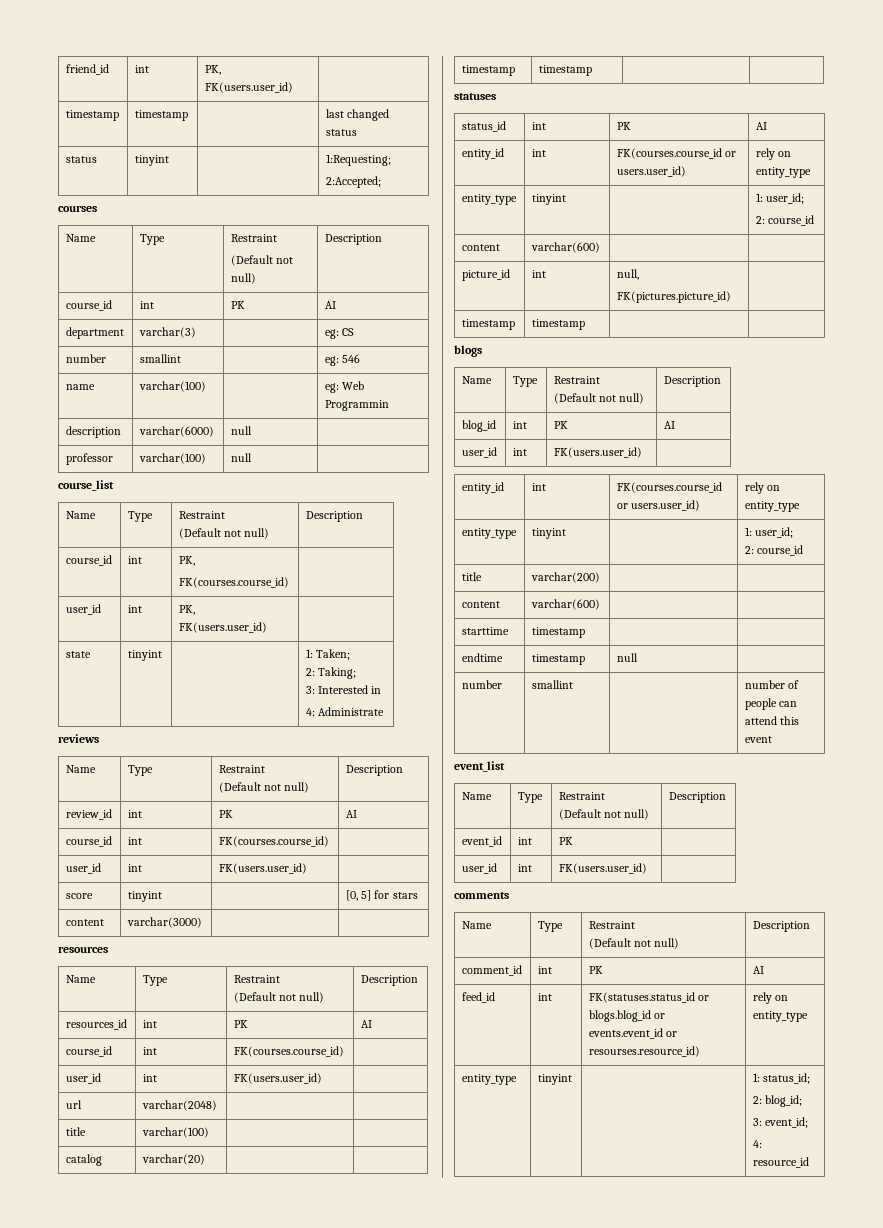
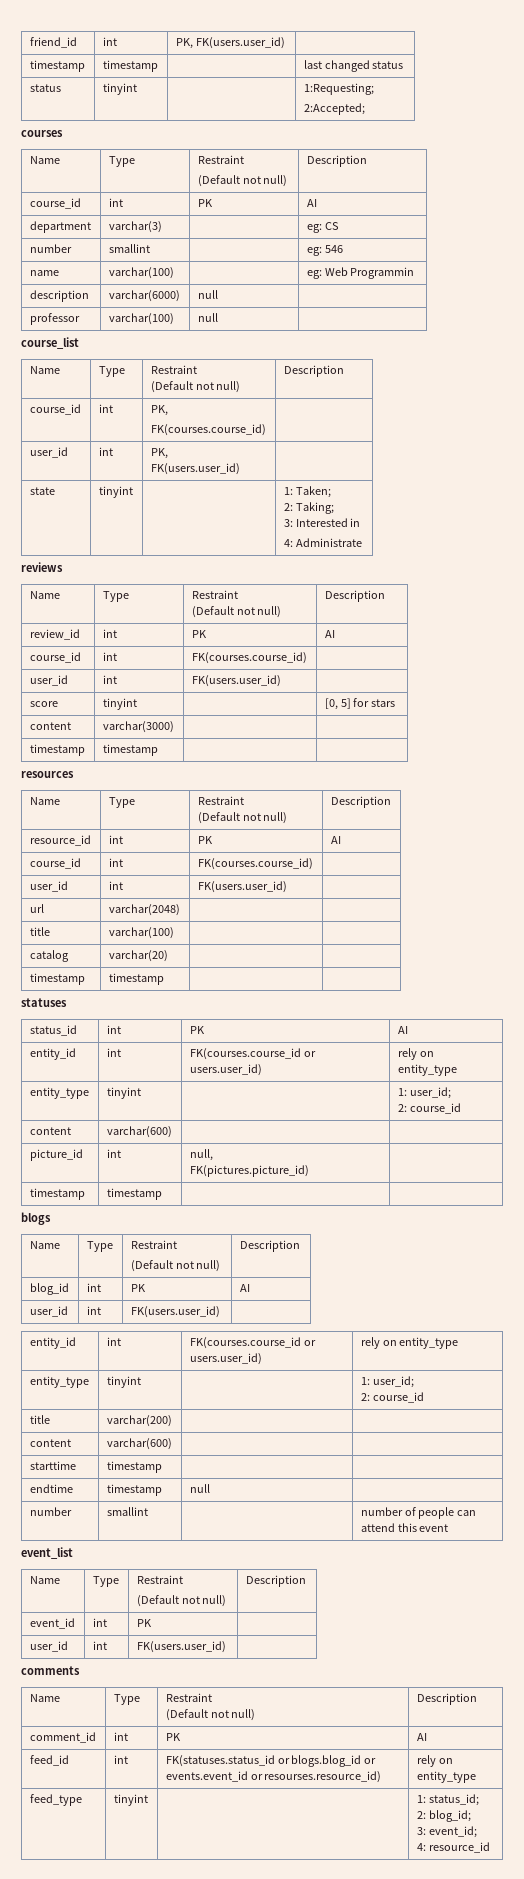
  content | varchar(3000) | |
+ timestamp | timestamp | |
- resources_id | int | PK | AI
+ resource_id | int | PK | AI
- entity_type | tinyint | | 1: status_id;
+ feed_type | tinyint | | 1: status_id;

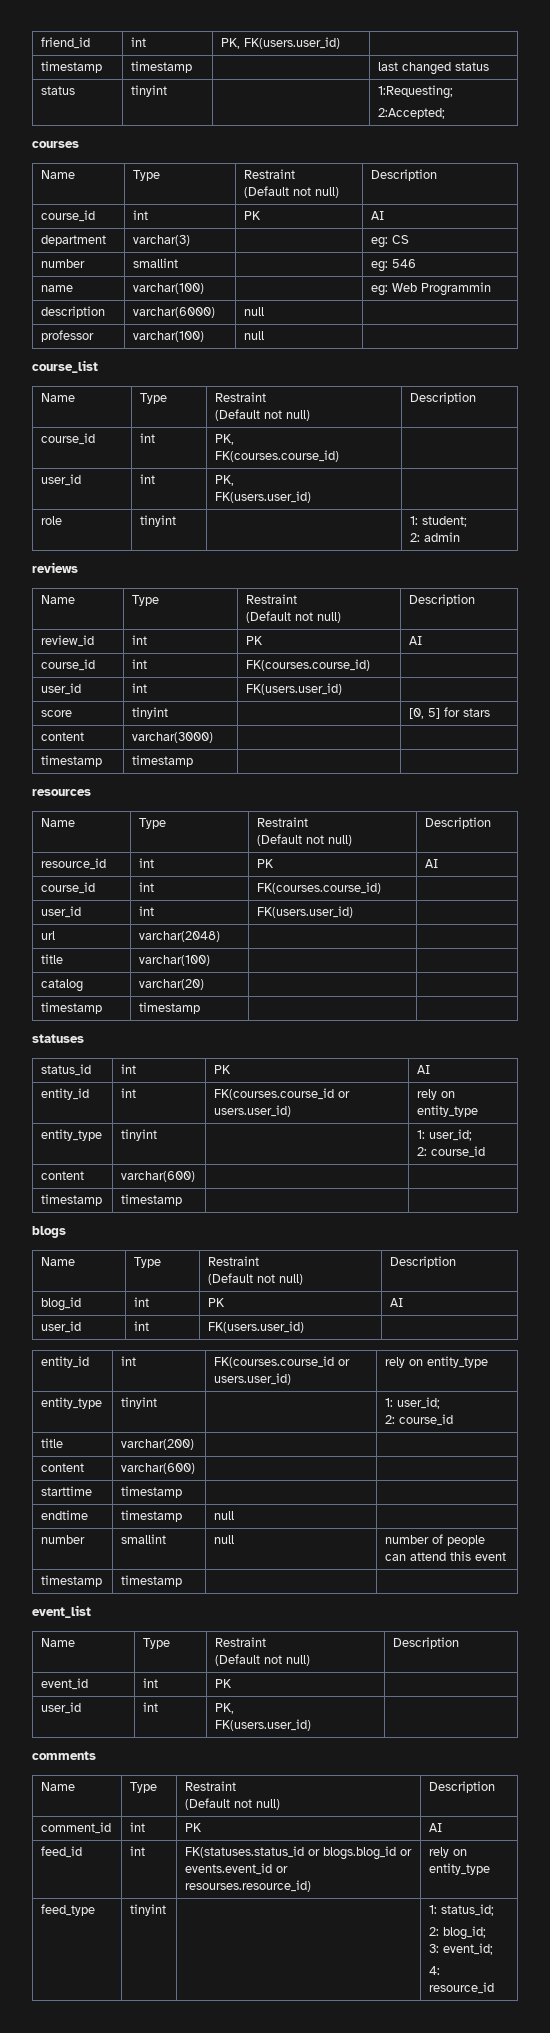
- state | tinyint | | 1: Taken;
- 2: Taking;
- 3: Interested in
- 4: Administrate
+ role | tinyint | | 1: student;
+ 2: admin
- picture_id | int | null,
- FK(pictures.picture_id) |
- number | smallint | | number of people can attend this event
+ number | smallint | null | number of people can attend this event
+ timestamp | timestamp | |
  event_id | int | PK |
- user_id | int | FK(users.user_id) |
+ user_id | int | PK,
+ FK(users.user_id) |

